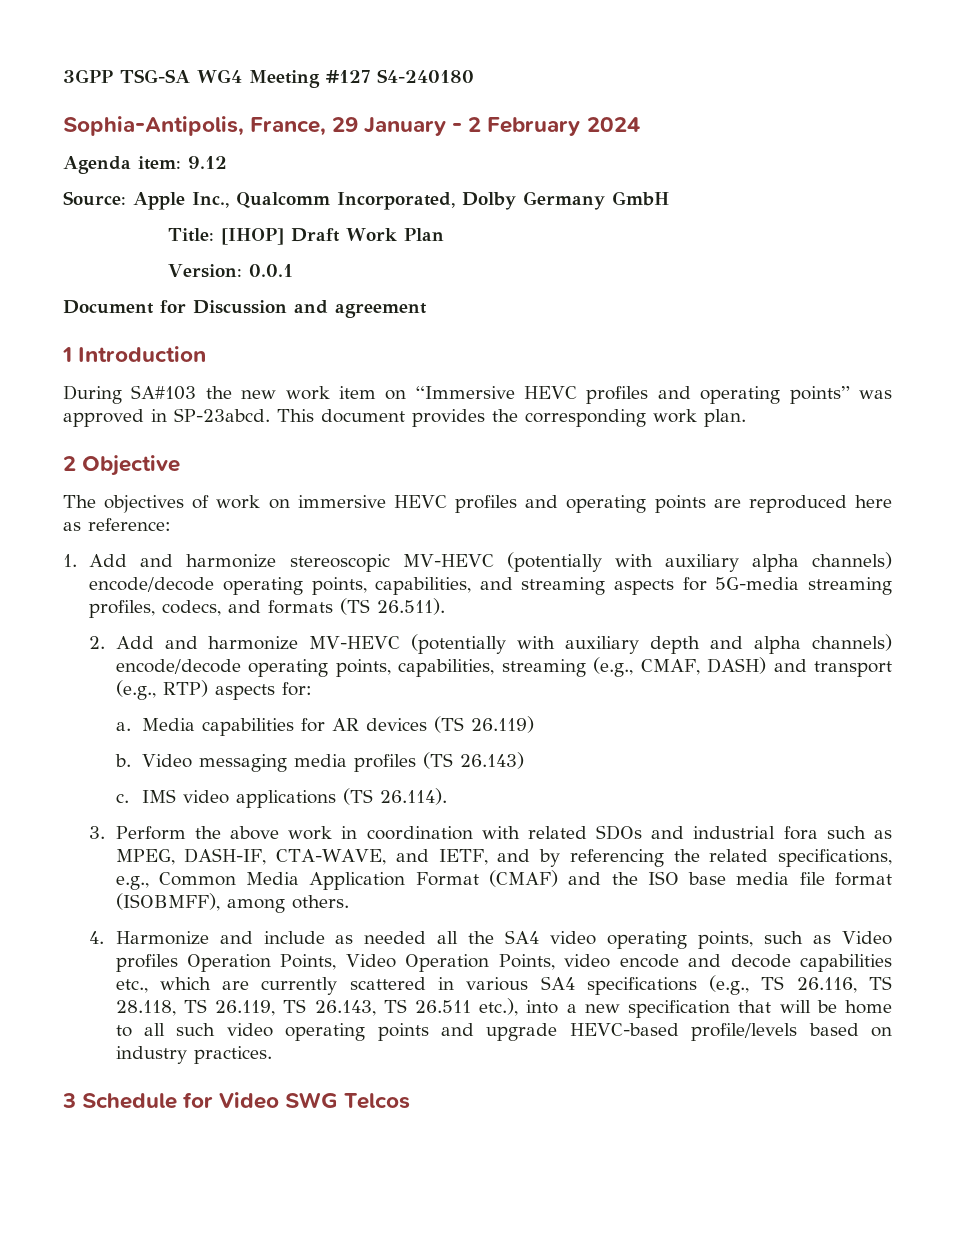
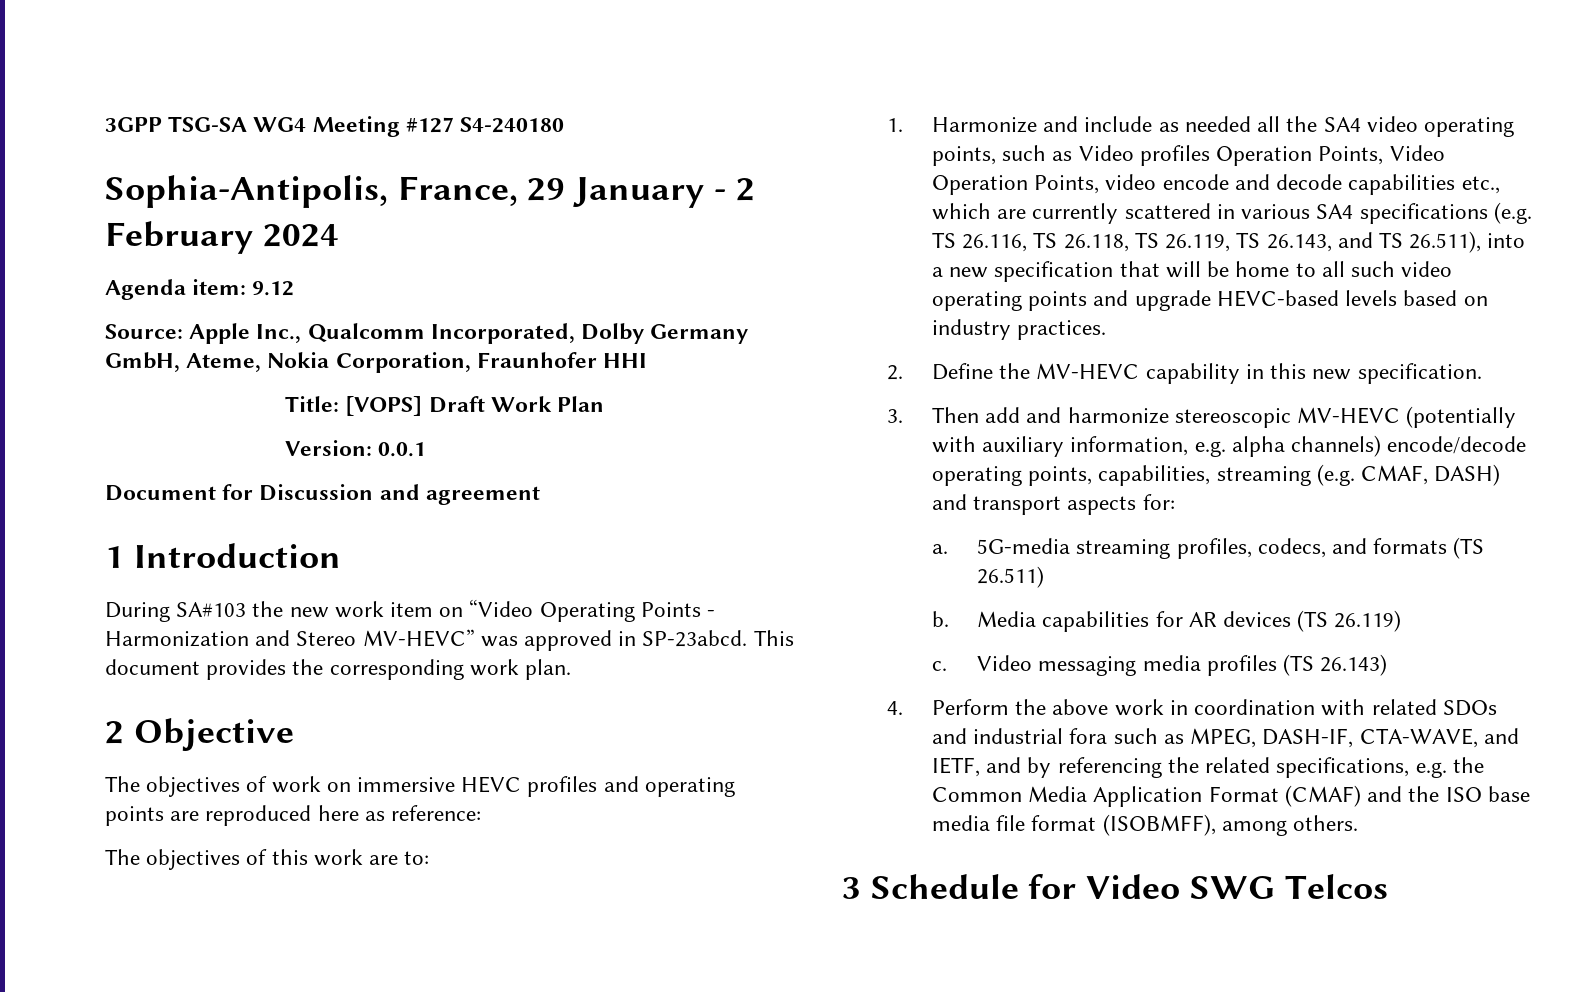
- Source: Apple Inc., Qualcomm Incorporated, Dolby Germany GmbH
+ Source: Apple Inc., Qualcomm Incorporated, Dolby Germany GmbH, Ateme, Nokia Corporation, Fraunhofer HHI
- Title: [IHOP] Draft Work Plan
+ Title: [VOPS] Draft Work Plan
- During SA#103 the new work item on “Immersive HEVC profiles and operating points” was approved in SP-23abcd.
+ During SA#103 the new work item on “Video Operating Points - Harmonization and Stereo MV-HEVC” was approved in SP-23abcd.
- 1. Add and harmonize stereoscopic MV-HEVC (potentially with auxiliary alpha channels) encode/decode operating points, capabilities, and streaming aspects for 5G-media streaming profiles, codecs, and formats (TS 26.511).
- 2. Add and harmonize MV-HEVC (potentially with auxiliary depth and alpha channels) encode/decode operating points, capabilities, streaming (e.g., CMAF, DASH) and transport (e.g., RTP) aspects for:
- a. Media capabilities for AR devices (TS 26.119)
- b. Video messaging media profiles (TS 26.143)
- c. IMS video applications (TS 26.114).
- 3. Perform the above work in coordination with related SDOs and industrial fora such as MPEG, DASH-IF, CTA-WAVE, and IETF, and by referencing the related specifications, e.g., Common Media Application Format (CMAF) and the ISO base media file format (ISOBMFF), among others.
- 4. Harmonize and include as needed all the SA4 video operating points, such as Video profiles Operation Points, Video Operation Points, video encode and decode capabilities etc., which are currently scattered in various SA4 specifications (e.g., TS 26.116, TS 28.118, TS 26.119, TS 26.143, TS 26.511 etc.), into a new specification that will be home to all such video operating points and upgrade HEVC-based profile/levels based on industry practices.
+ The objectives of this work are to:
+ 1. Harmonize and include as needed all the SA4 video operating points, such as Video profiles Operation Points, Video Operation Points, video encode and decode capabilities etc., which are currently scattered in various SA4 specifications (e.g. TS 26.116, TS 26.118, TS 26.119, TS 26.143, and TS 26.511), into a new specification that will be home to all such video operating points and upgrade HEVC-based levels based on industry practices.
+ 2. Define the MV-HEVC capability in this new specification.
+ 3. Then add and harmonize stereoscopic MV-HEVC (potentially with auxiliary information, e.g. alpha channels) encode/decode operating points, capabilities, streaming (e.g. CMAF, DASH) and transport aspects for:
+ a. 5G-media streaming profiles, codecs, and formats (TS 26.511)
+ b. Media capabilities for AR devices (TS 26.119)
+ c. Video messaging media profiles (TS 26.143)
+ 4. Perform the above work in coordination with related SDOs and industrial fora such as MPEG, DASH-IF, CTA-WAVE, and IETF, and by referencing the related specifications, e.g. the Common Media Application Format (CMAF) and the ISO base media file format (ISOBMFF), among others.

